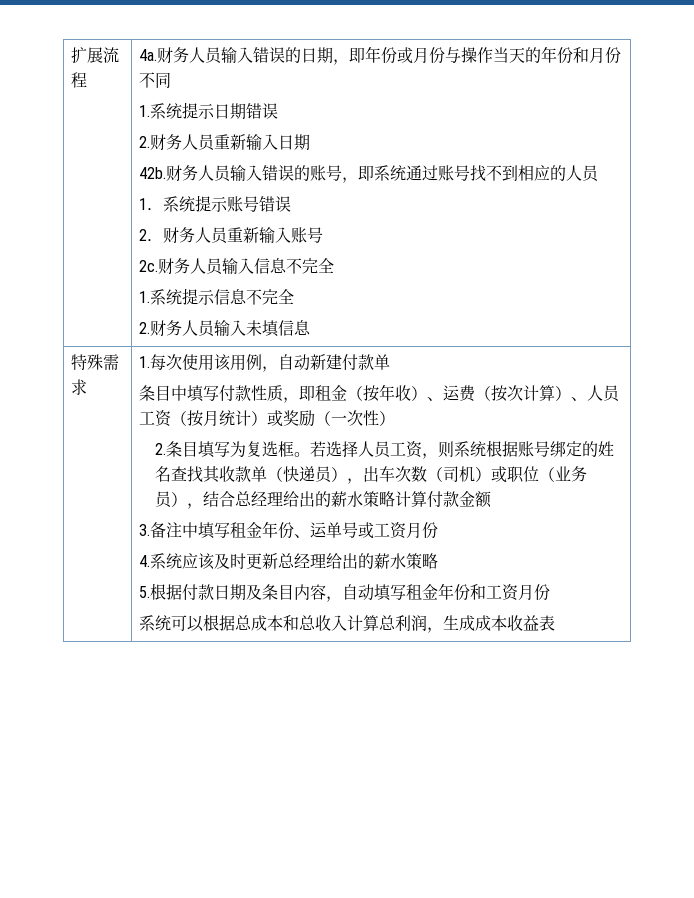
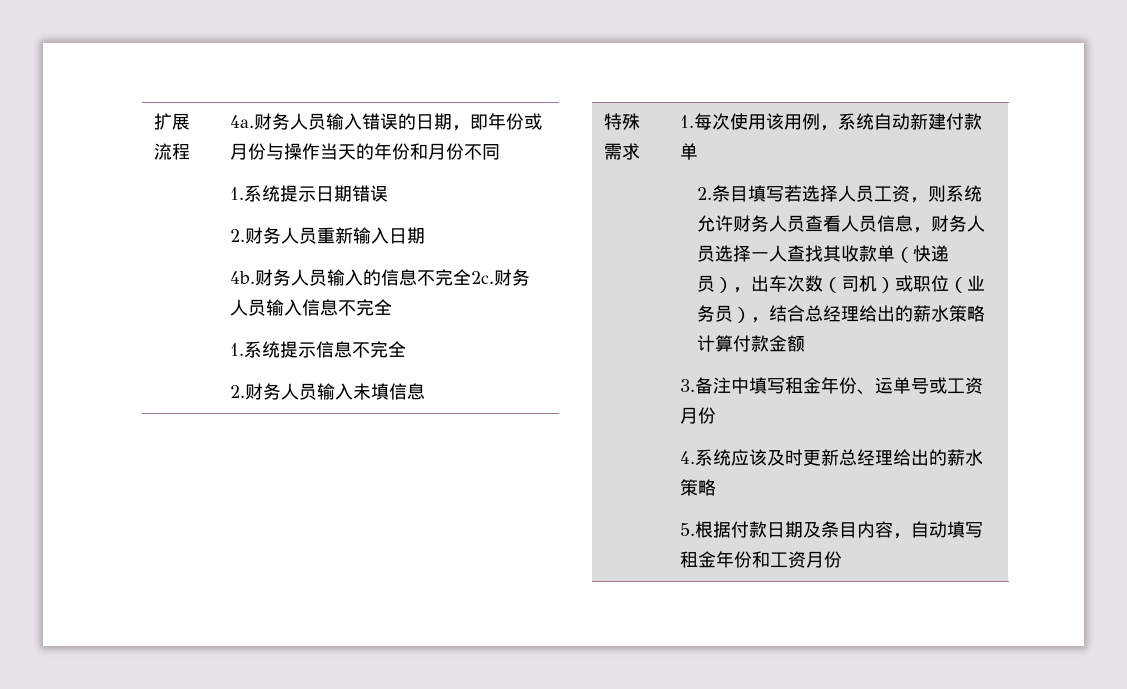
- 42b.财务人员输入错误的账号，即系统通过账号找不到相应的人员
- 1．系统提示账号错误
- 2．财务人员重新输入账号
- 2c.
+ 4b.财务人员输入的信息不完全2c.
- 1.每次使用该用例，自动新建付款单
+ 1.每次使用该用例，系统自动新建付款单
- 条目中填写付款性质，即租金（按年收）、运费（按次计算）、人员工资（按月统计）或奖励（一次性）
- 2.条目填写为复选框。若选择人员工资，则系统根据账号绑定的姓名查找其收款单（快递员），出车次数（司机）或职位（业务员），结合总经理给出的薪水策略计算付款金额
+ 2.条目填写若选择人员工资，则系统允许财务人员查看人员信息，财务人员选择一人查找其收款单（快递员），出车次数（司机）或职位（业务员），结合总经理给出的薪水策略计算付款金额
- 系统可以根据总成本和总收入计算总利润，生成成本收益表

